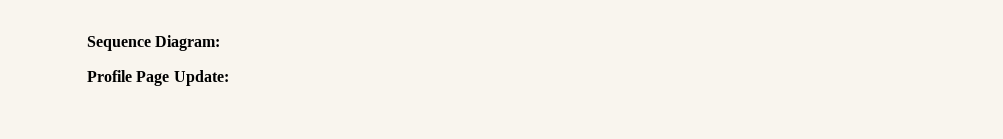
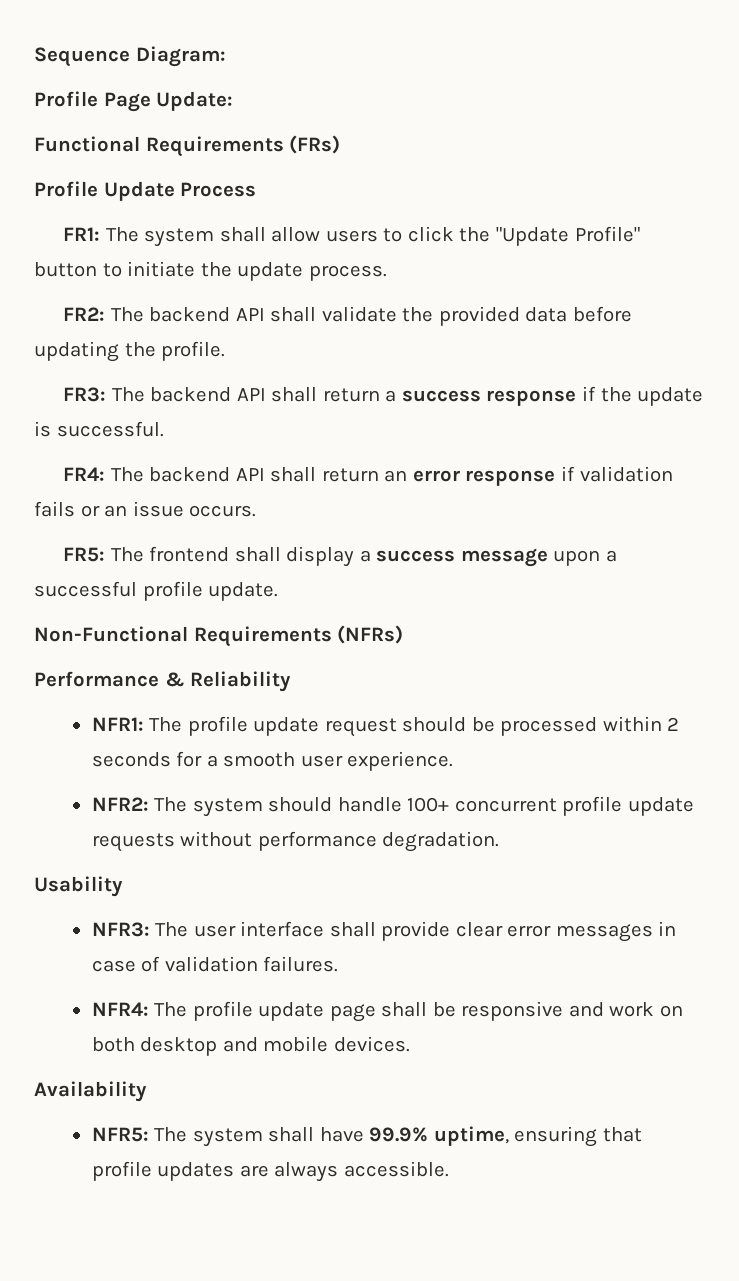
+ Functional Requirements (FRs)
+ Profile Update Process
+ FR1: The system shall allow users to click the "Update Profile" button to initiate the update process.
+ FR2: The backend API shall validate the provided data before updating the profile.
+ FR3: The backend API shall return a success response if the update is successful.
+ FR4: The backend API shall return an error response if validation fails or an issue occurs.
+ FR5: The frontend shall display a success message upon a successful profile update.
+ Non-Functional Requirements (NFRs)
+ Performance & Reliability
+ NFR1: The profile update request should be processed within 2 seconds for a smooth user experience.
+ NFR2: The system should handle 100+ concurrent profile update requests without performance degradation.
+ Usability
+ NFR3: The user interface shall provide clear error messages in case of validation failures.
+ NFR4: The profile update page shall be responsive and work on both desktop and mobile devices.
+ Availability
+ NFR5: The system shall have 99.9% uptime, ensuring that profile updates are always accessible.

